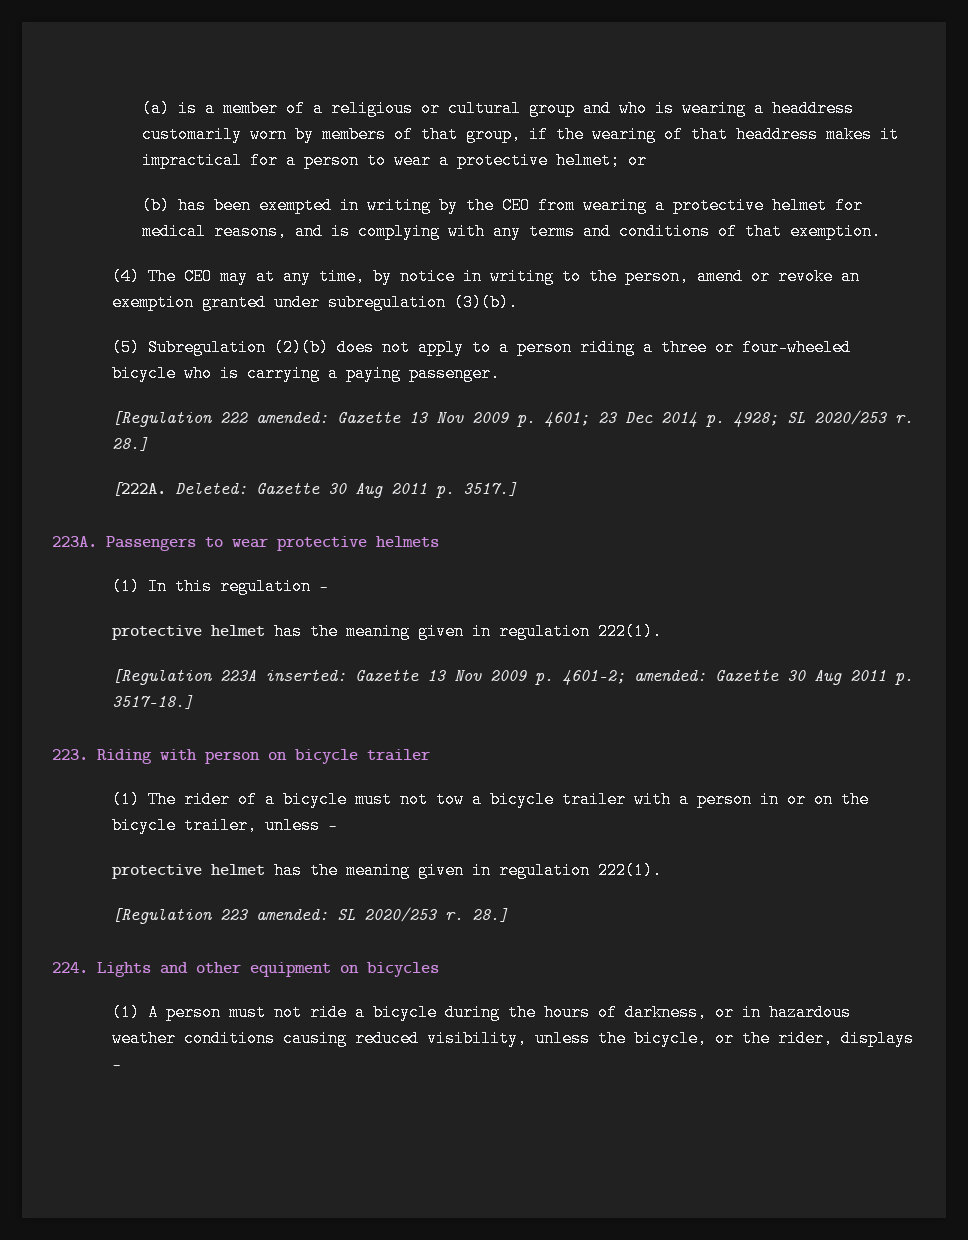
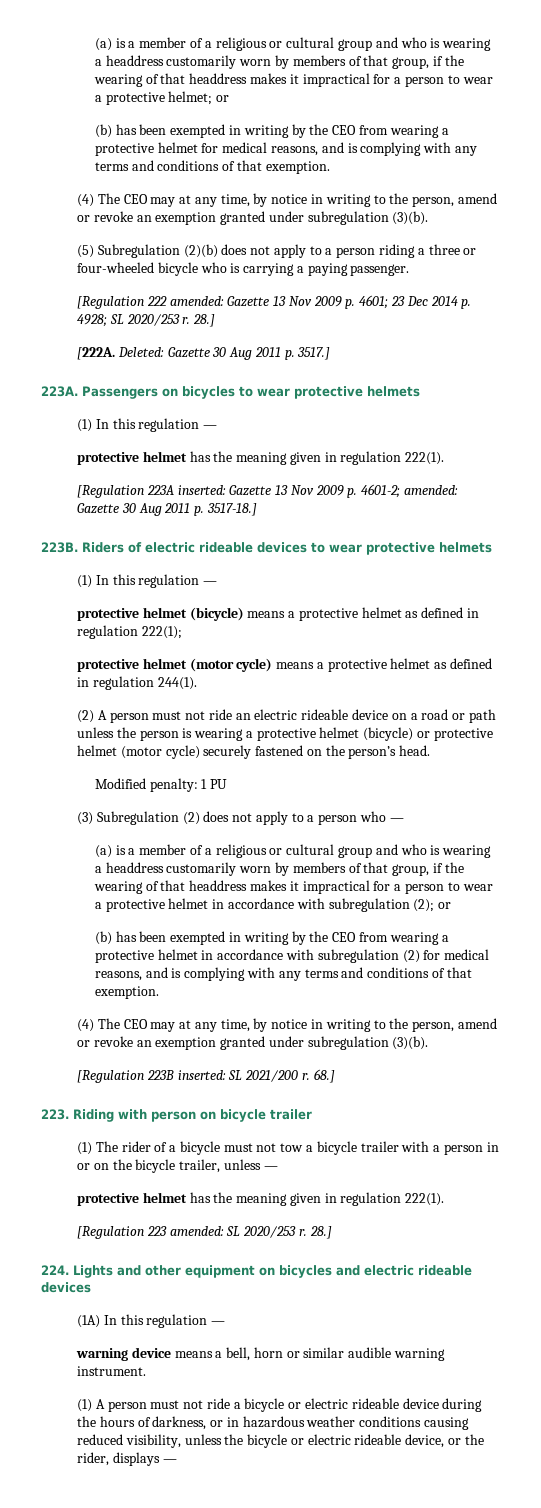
- Passengers to wear protective helmets
+ Passengers on bicycles to wear protective helmets
+ 223B. Riders of electric rideable devices to wear protective helmets
+ (1) In this regulation —
+ protective helmet (bicycle) means a protective helmet as defined in regulation 222(1);
+ protective helmet (motor cycle) means a protective helmet as defined in regulation 244(1).
+ (2) A person must not ride an electric rideable device on a road or path unless the person is wearing a protective helmet (bicycle) or protective helmet (motor cycle) securely fastened on the person’s head.
+ Modified penalty: 1 PU
+ (3) Subregulation (2) does not apply to a person who —
+ (a) is a member of a religious or cultural group and who is wearing a headdress customarily worn by members of that group, if the wearing of that headdress makes it impractical for a person to wear a protective helmet in accordance with subregulation (2); or
+ (b) has been exempted in writing by the CEO from wearing a protective helmet in accordance with subregulation (2) for medical reasons, and is complying with any terms and conditions of that exemption.
+ (4) The CEO may at any time, by notice in writing to the person, amend or revoke an exemption granted under subregulation (3)(b).
+ [Regulation 223B inserted: SL 2021/200 r. 68.]
- 224. Lights and other equipment on bicycles
+ 224. Lights and other equipment on bicycles and electric rideable devices
+ (1A) In this regulation —
+ warning device means a bell, horn or similar audible warning instrument.
- (1) A person must not ride a bicycle during the hours of darkness, or in hazardous weather conditions causing reduced visibility, unless the bicycle, or the rider, displays —
+ (1) A person must not ride a bicycle or electric rideable device during the hours of darkness, or in hazardous weather conditions causing reduced visibility, unless the bicycle or electric rideable device, or the rider, displays —

